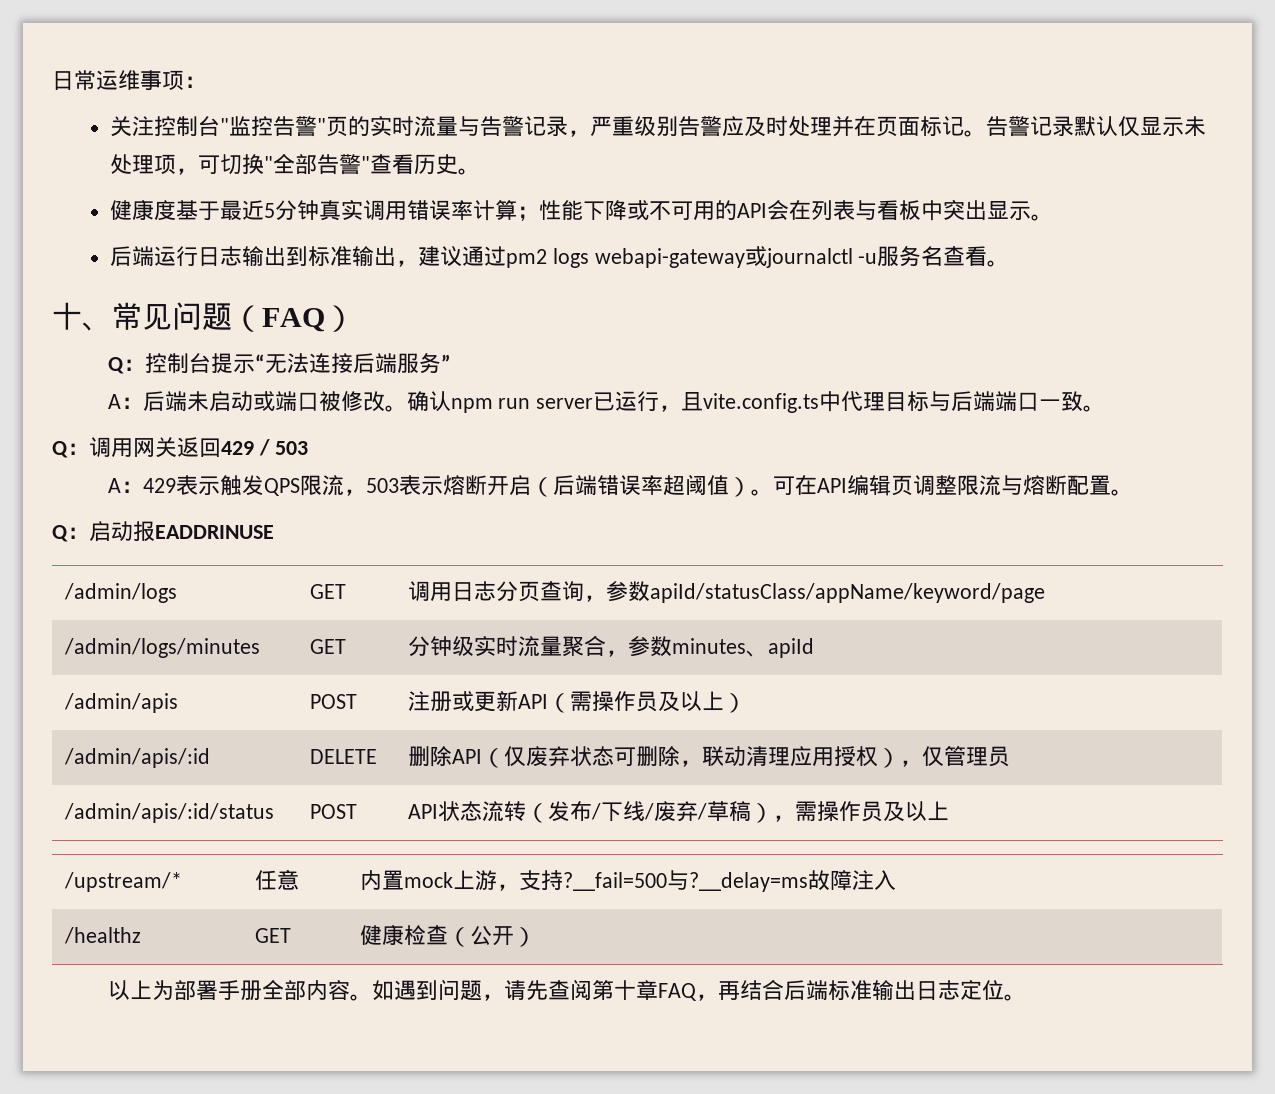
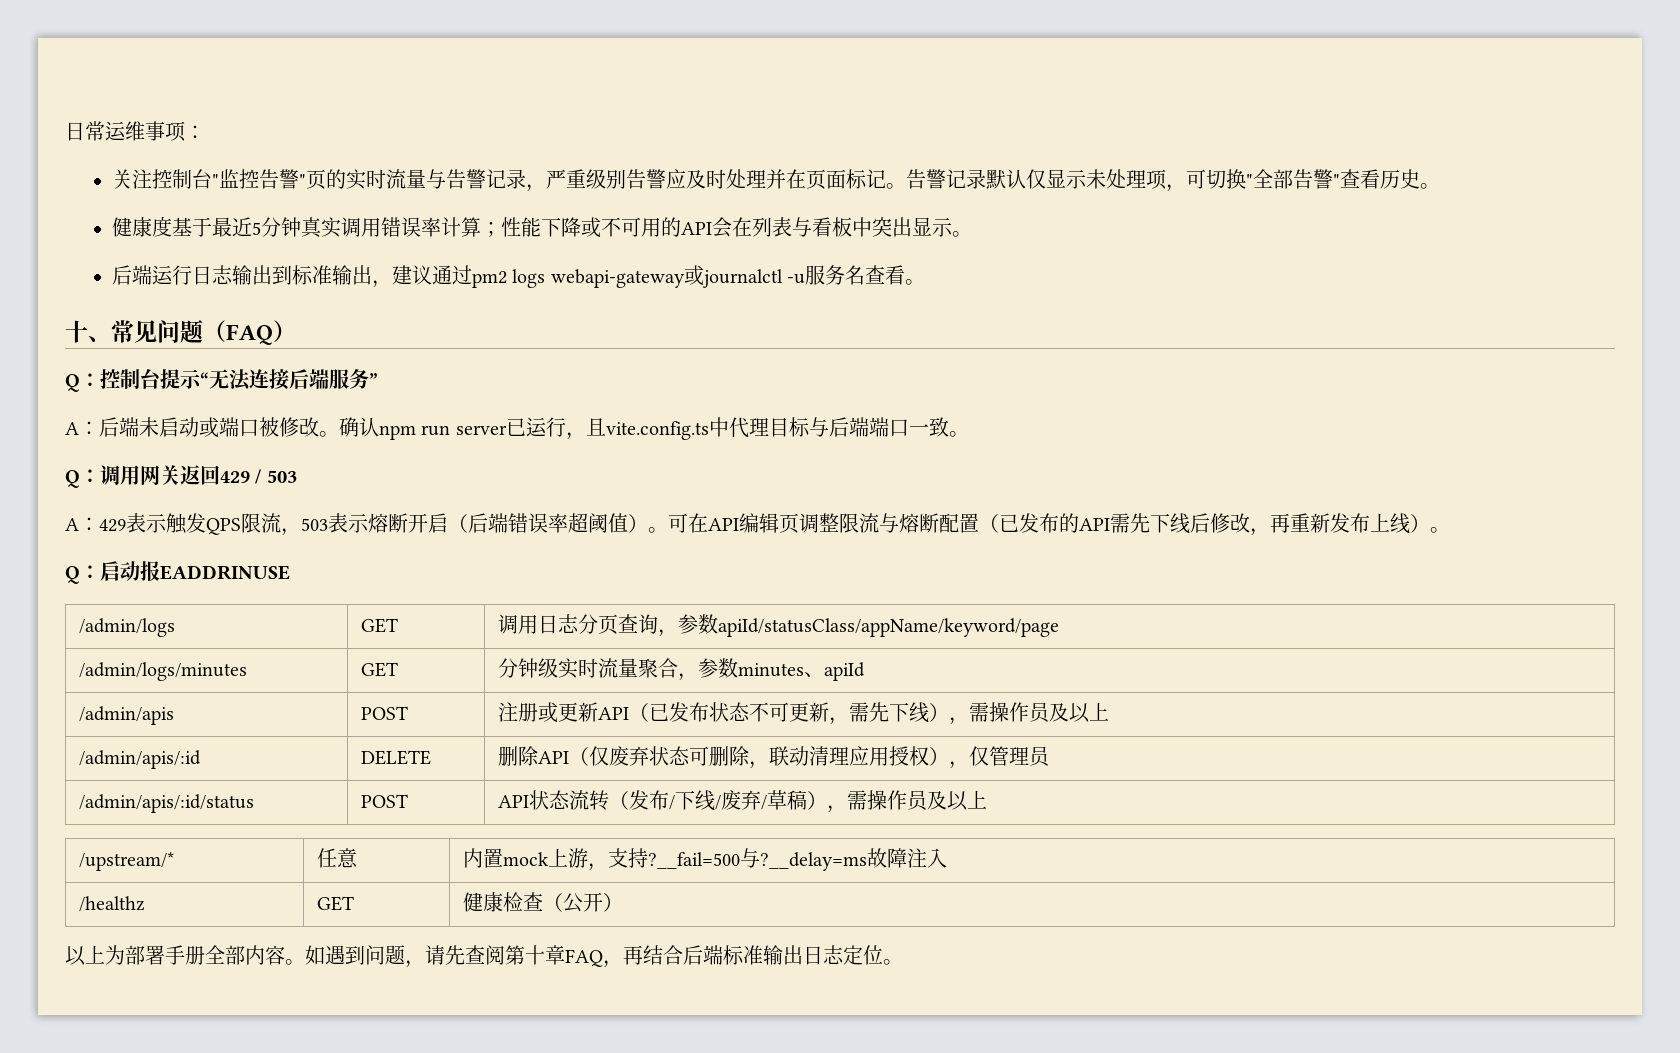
- 可在API编辑页调整限流与熔断配置。
+ 可在API编辑页调整限流与熔断配置（已发布的API需先下线后修改，再重新发布上线）。
- /admin/apis | POST | 注册或更新API（需操作员及以上）
+ /admin/apis | POST | 注册或更新API（已发布状态不可更新，需先下线），需操作员及以上

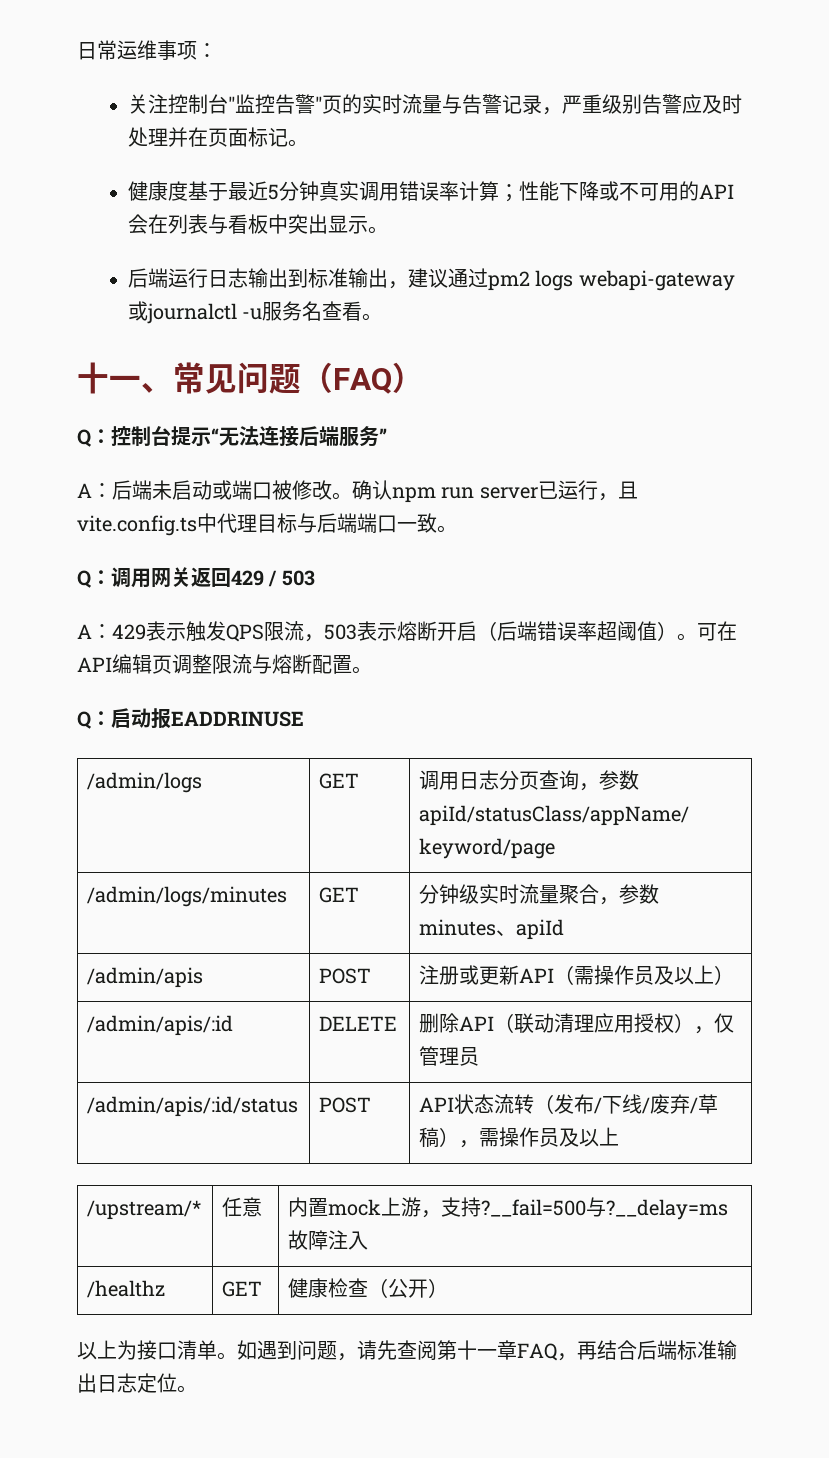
- 告警记录默认仅显示未处理项，可切换"全部告警"查看历史。
- 十、常见问题（FAQ）
+ 十一、常见问题（FAQ）
- 可在API编辑页调整限流与熔断配置（已发布的API需先下线后修改，再重新发布上线）。
+ 可在API编辑页调整限流与熔断配置。
- /admin/apis | POST | 注册或更新API（已发布状态不可更新，需先下线），需操作员及以上
+ /admin/apis | POST | 注册或更新API（需操作员及以上）
- /admin/apis/:id | DELETE | 删除API（仅废弃状态可删除，联动清理应用授权），仅管理员
+ /admin/apis/:id | DELETE | 删除API（联动清理应用授权），仅管理员
- 以上为部署手册全部内容。
+ 以上为接口清单。
- 如遇到问题，请先查阅第十章FAQ，再结合后端标准输出日志定位。
+ 如遇到问题，请先查阅第十一章FAQ，再结合后端标准输出日志定位。

